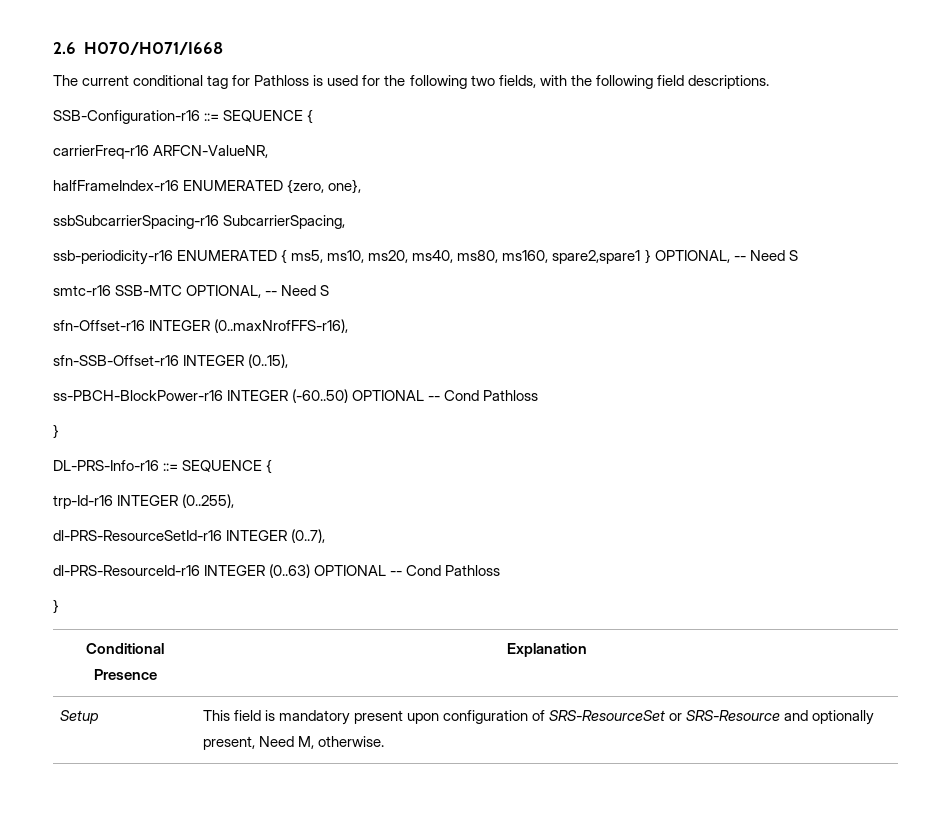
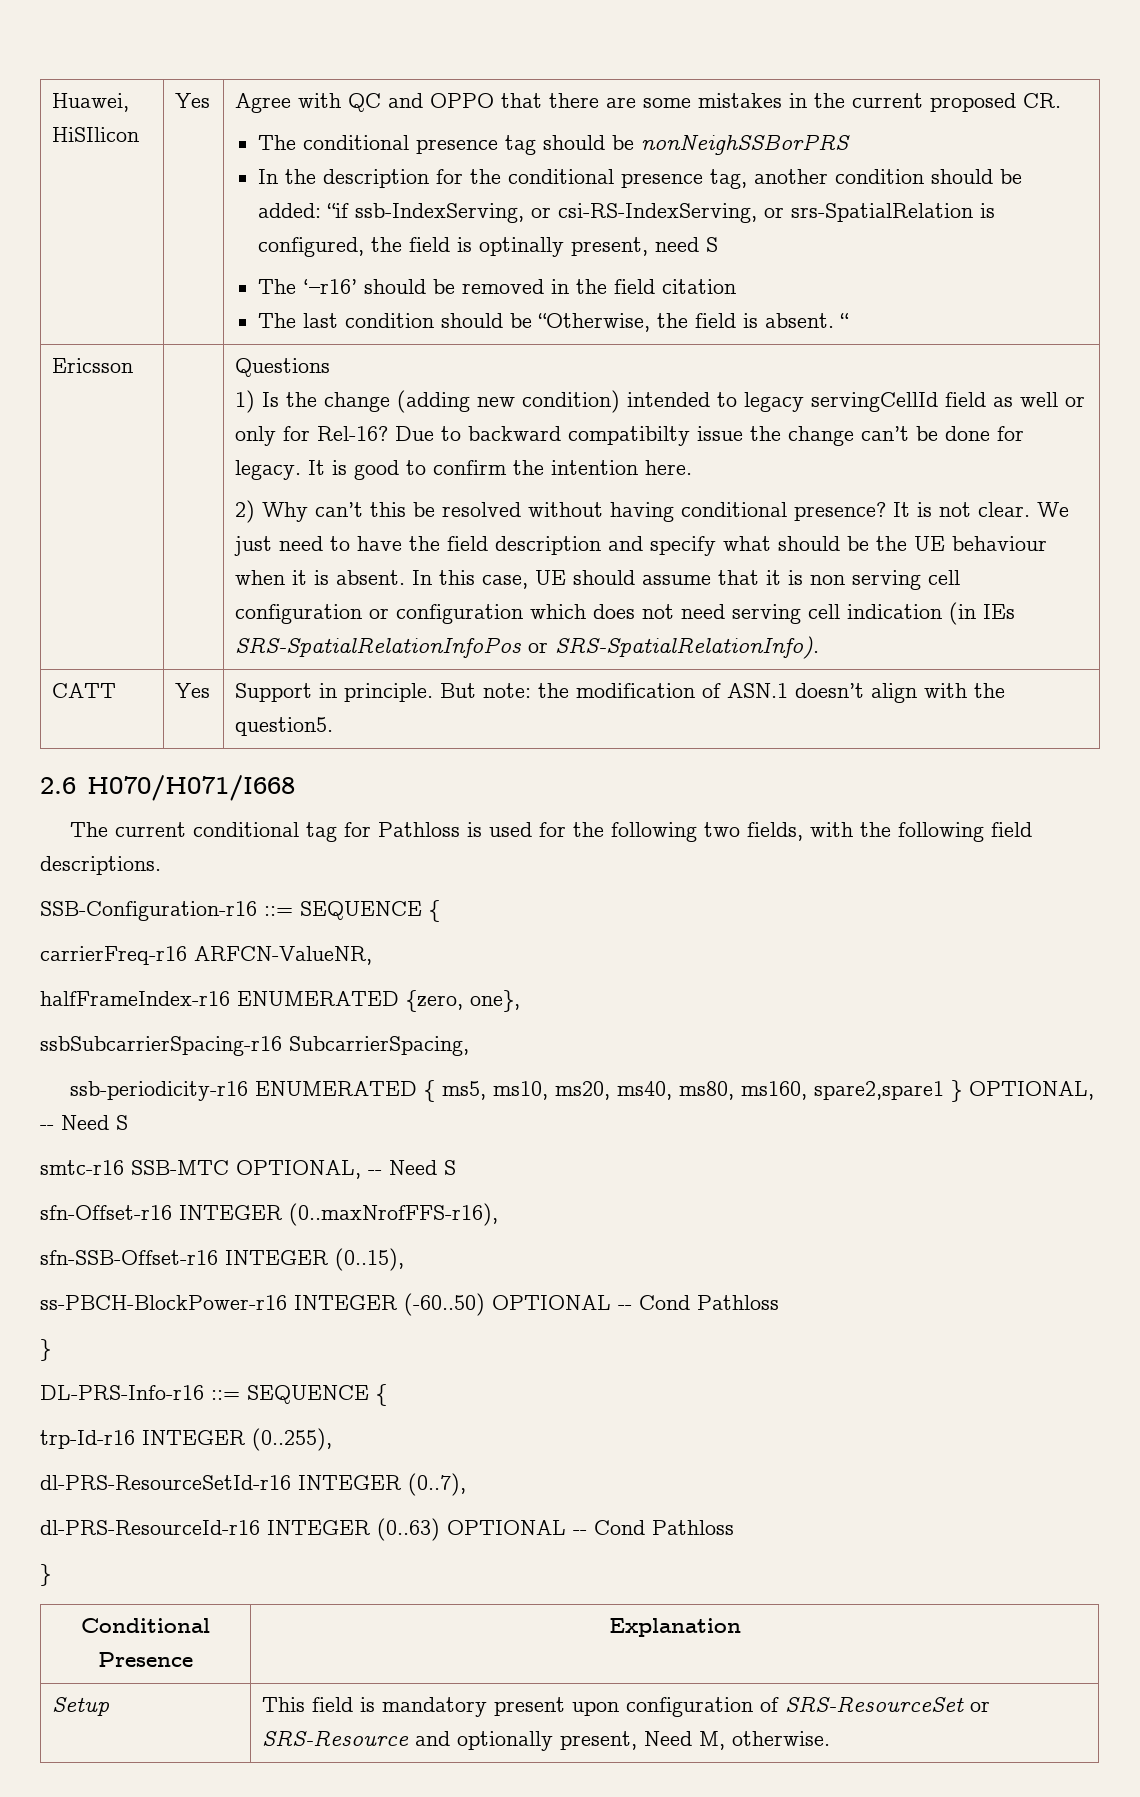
+ Huawei, HiSIlicon | Yes | Agree with QC and OPPO that there are some mistakes in the current proposed CR.
+ The conditional presence tag should be nonNeighSSBorPRS
+ In the description for the conditional presence tag, another condition should be added: “if ssb-IndexServing, or csi-RS-IndexServing, or srs-SpatialRelation is configured, the field is optinally present, need S
+ The ‘–r16’ should be removed in the field citation
+ The last condition should be “Otherwise, the field is absent. “
+ Ericsson | | Questions
+ 1) Is the change (adding new condition) intended to legacy servingCellId field as well or only for Rel-16? Due to backward compatibilty issue the change can’t be done for legacy. It is good to confirm the intention here.
+ 2) Why can’t this be resolved without having conditional presence? It is not clear. We just need to have the field description and specify what should be the UE behaviour when it is absent. In this case, UE should assume that it is non serving cell configuration or configuration which does not need serving cell indication (in IEs SRS-SpatialRelationInfoPos or SRS-SpatialRelationInfo).
+ CATT | Yes | Support in principle. But note: the modification of ASN.1 doesn’t align with the question5.

